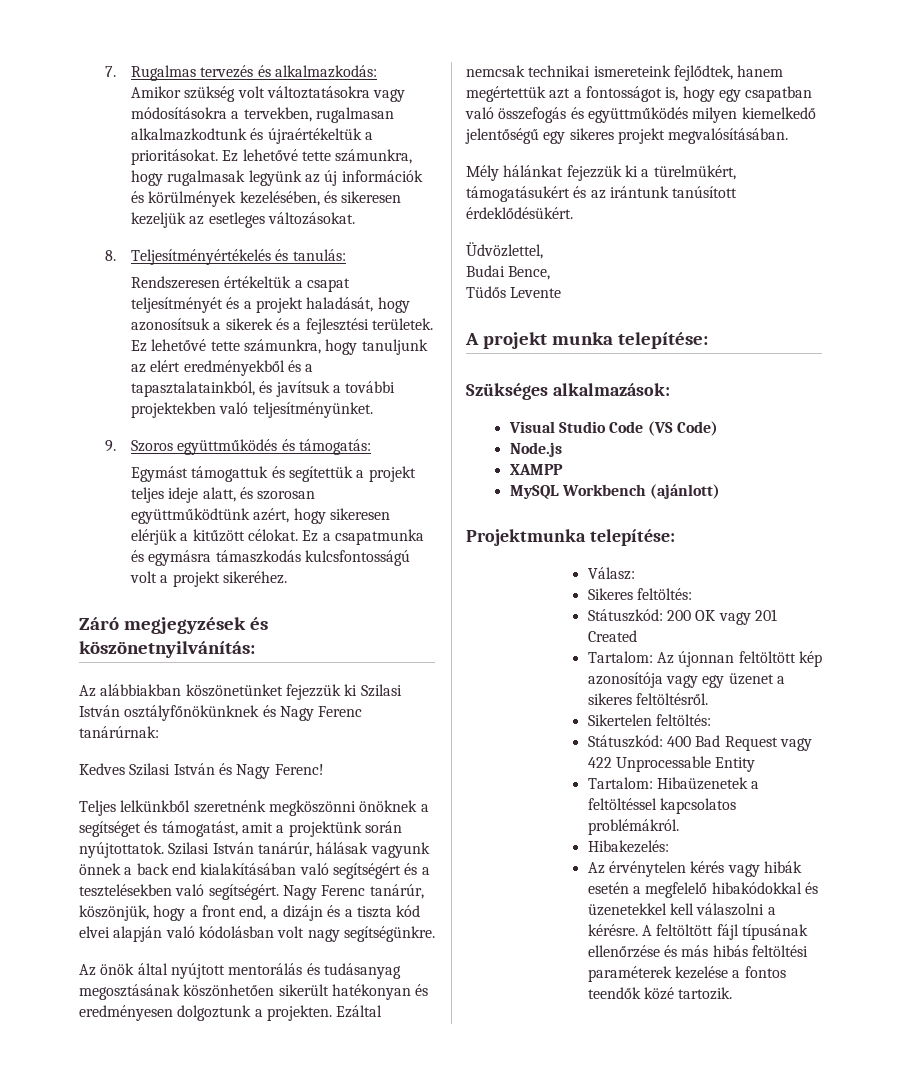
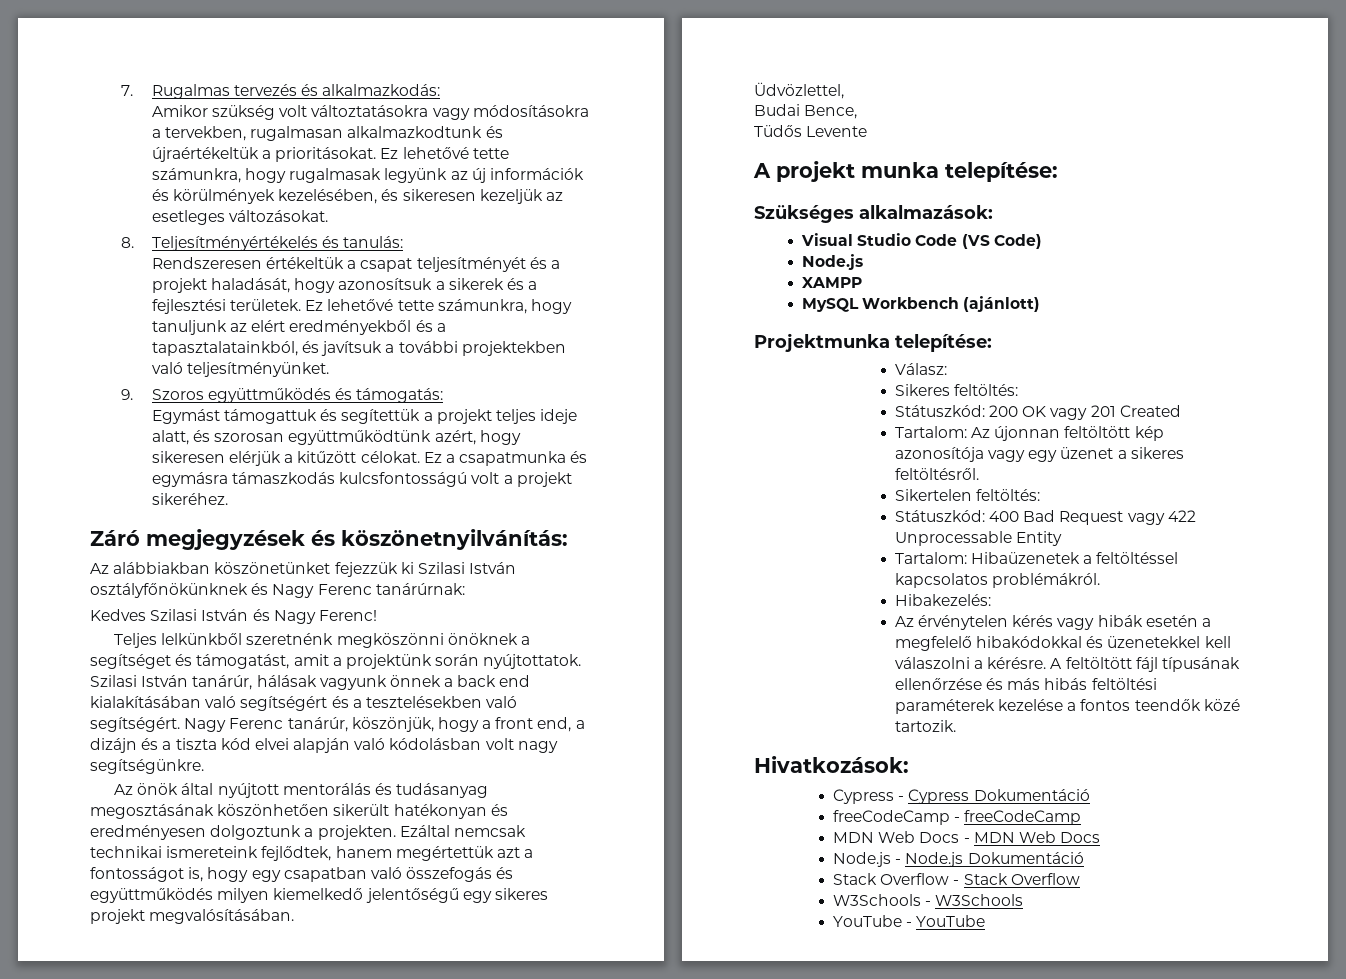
- Mély hálánkat fejezzük ki a türelmükért, támogatásukért és az irántunk tanúsított érdeklődésükért.
+ Hivatkozások:
+ Cypress - Cypress Dokumentáció
+ freeCodeCamp - freeCodeCamp
+ MDN Web Docs - MDN Web Docs
+ Node.js - Node.js Dokumentáció
+ Stack Overflow - Stack Overflow
+ W3Schools - W3Schools
+ YouTube - YouTube

